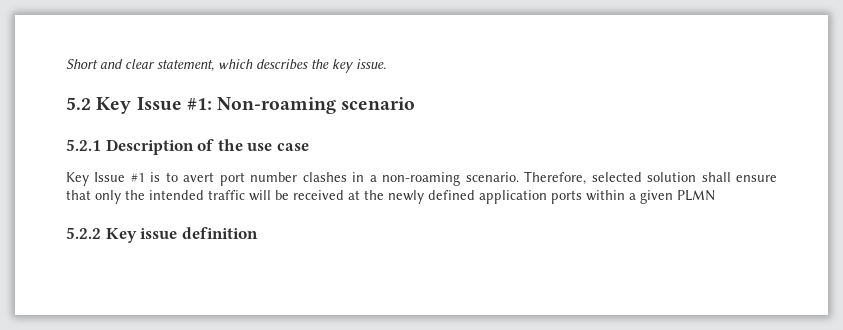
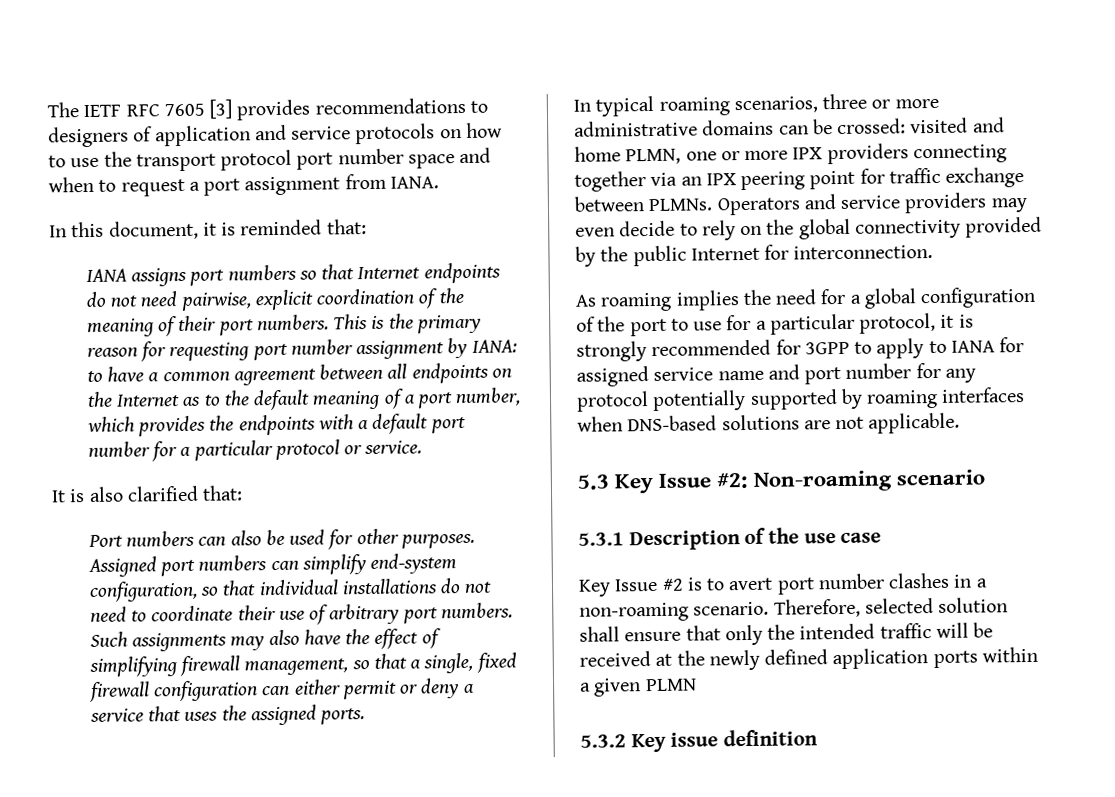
- Short and clear statement, which describes the key issue.
- 5.2 Key Issue #1: Non-roaming scenario
+ The IETF RFC 7605 [3] provides recommendations to designers of application and service protocols on how to use the transport protocol port number space and when to request a port assignment from IANA.
+ In this document, it is reminded that:
+ IANA assigns port numbers so that Internet endpoints do not need pairwise, explicit coordination of the meaning of their port numbers. This is the primary reason for requesting port number assignment by IANA: to have a common agreement between all endpoints on the Internet as to the default meaning of a port number, which provides the endpoints with a default port number for a particular protocol or service.
+ It is also clarified that:
+ Port numbers can also be used for other purposes. Assigned port numbers can simplify end-system configuration, so that individual installations do not need to coordinate their use of arbitrary port numbers. Such assignments may also have the effect of simplifying firewall management, so that a single, fixed firewall configuration can either permit or deny a service that uses the assigned ports.
+ In typical roaming scenarios, three or more administrative domains can be crossed: visited and home PLMN, one or more IPX providers connecting together via an IPX peering point for traffic exchange between PLMNs. Operators and service providers may even decide to rely on the global connectivity provided by the public Internet for interconnection.
+ As roaming implies the need for a global configuration of the port to use for a particular protocol, it is strongly recommended for 3GPP to apply to IANA for assigned service name and port number for any protocol potentially supported by roaming interfaces when DNS-based solutions are not applicable.
+ 5.3 Key Issue #2: Non-roaming scenario
- 5.2.1 Description of the use case
+ 5.3.1 Description of the use case
- Key Issue #1 is to avert port number clashes in a non-roaming scenario.
+ Key Issue #2 is to avert port number clashes in a non-roaming scenario.
- 5.2.2 Key issue definition
+ 5.3.2 Key issue definition

